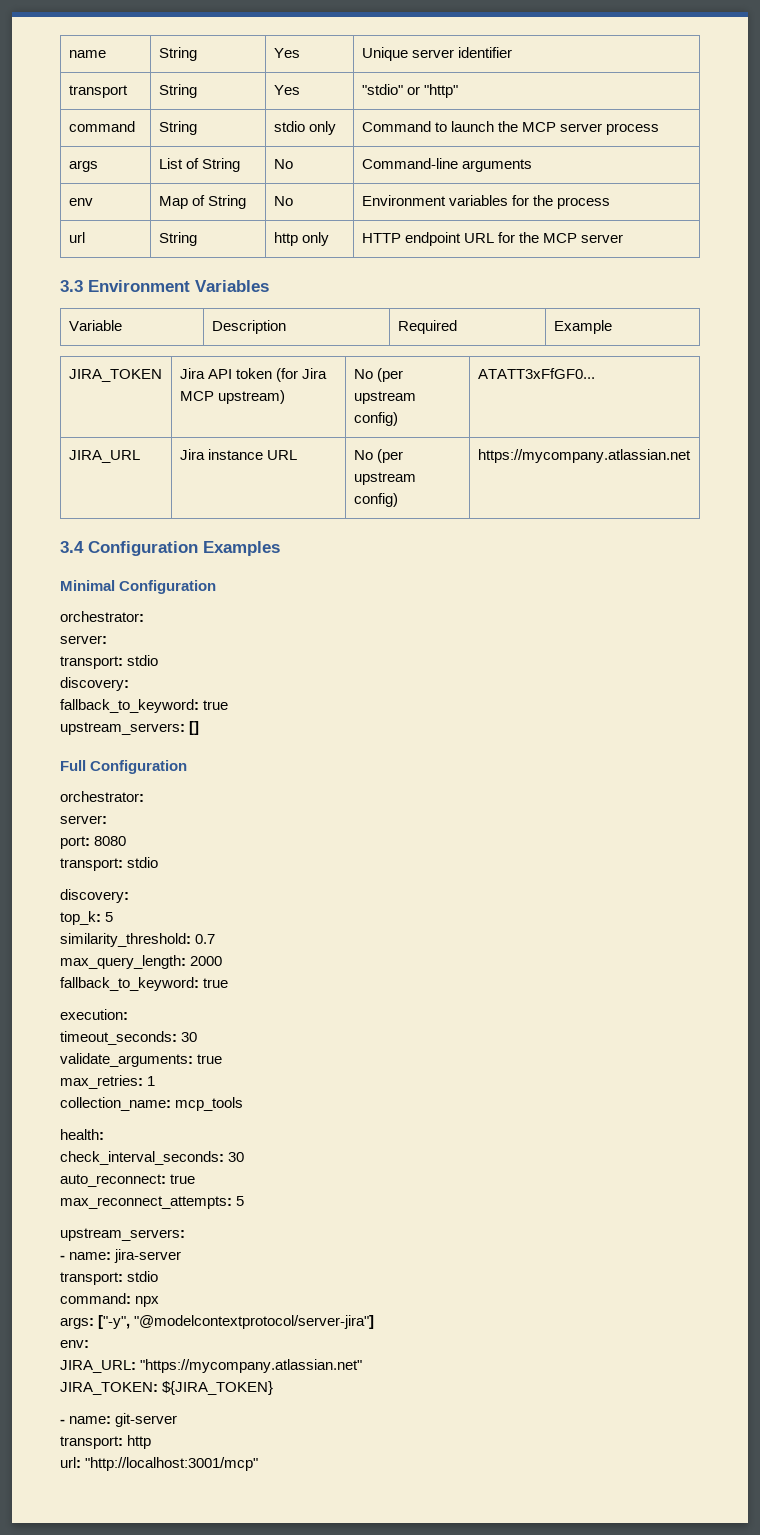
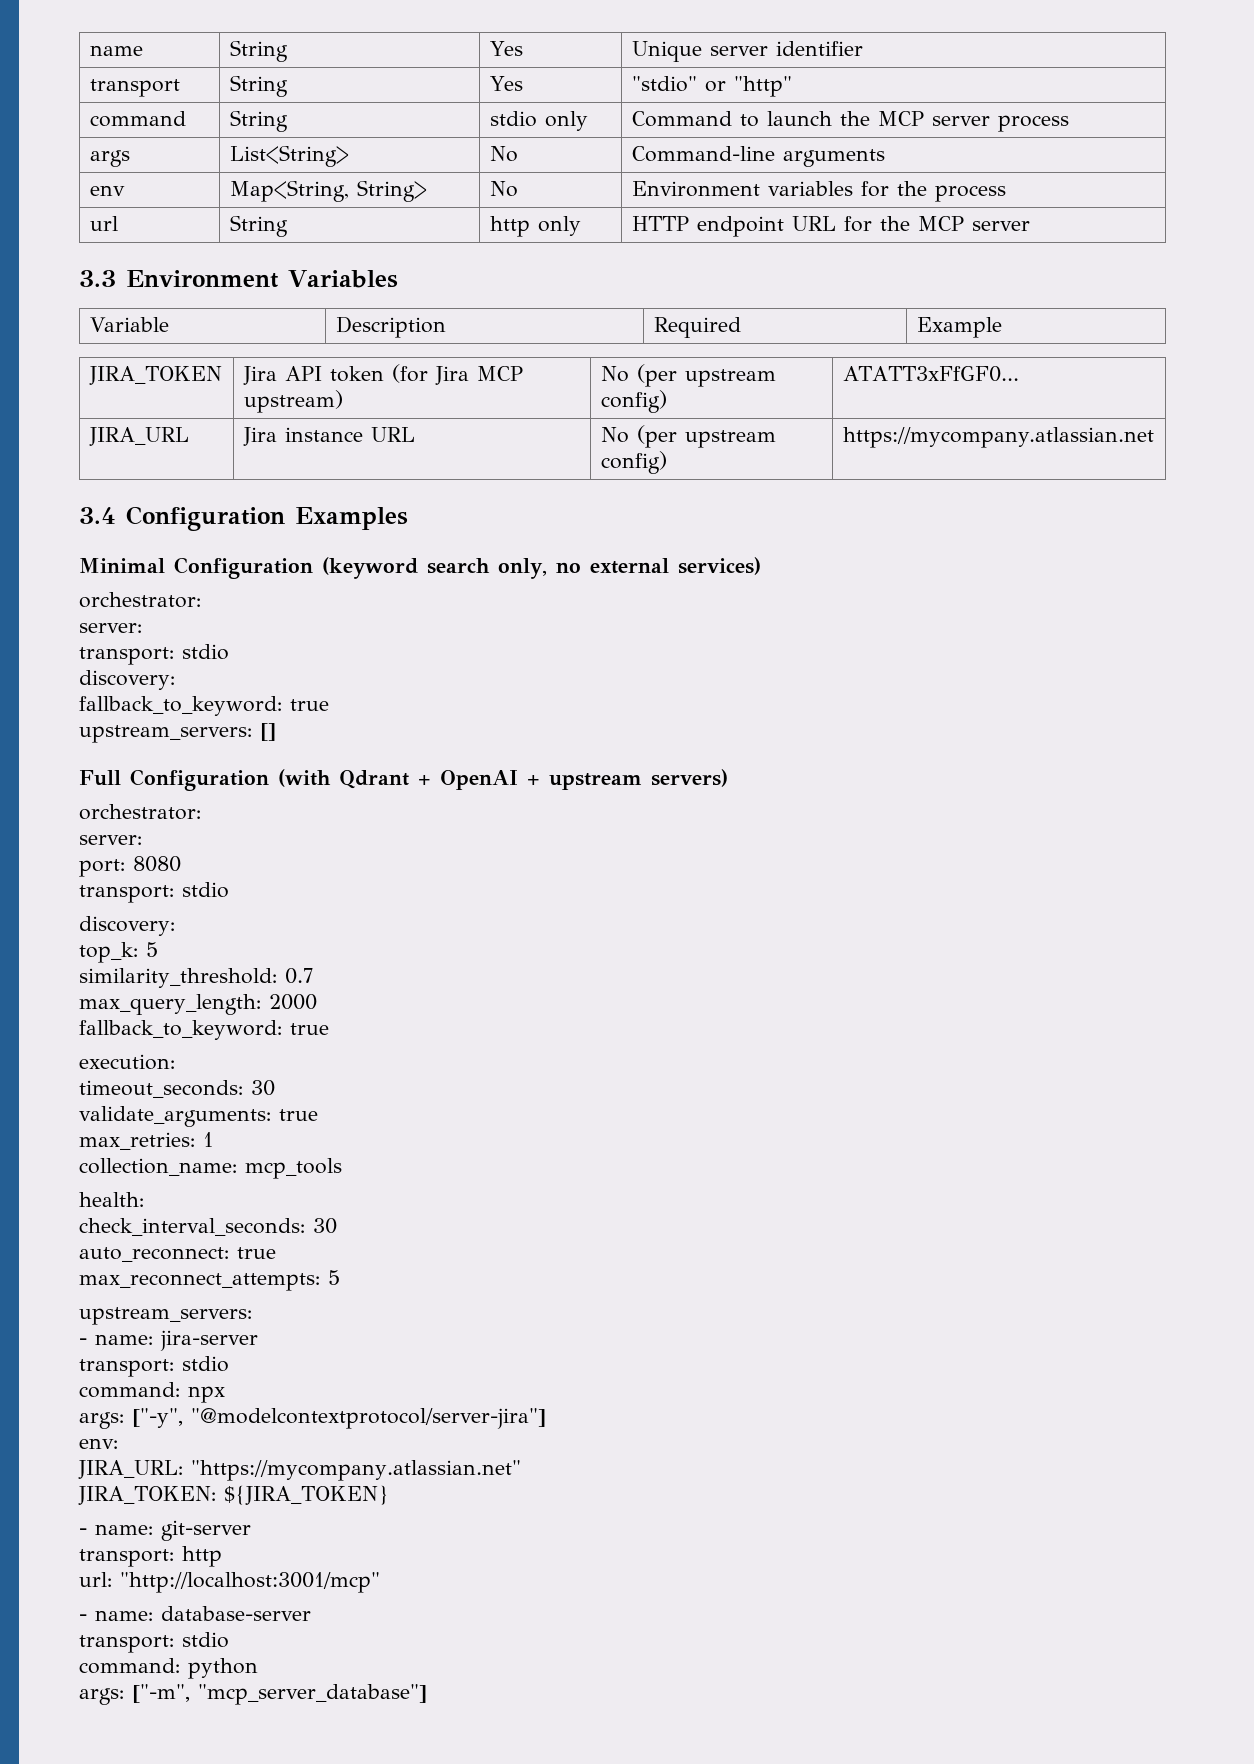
- args | List of String | No | Command-line arguments
+ args | List<String> | No | Command-line arguments
- env | Map of String | No | Environment variables for the process
+ env | Map<String, String> | No | Environment variables for the process
- Minimal Configuration
+ Minimal Configuration (keyword search only, no external services)
- Full Configuration
+ Full Configuration (with Qdrant + OpenAI + upstream servers)
+ - name: database-server
+ transport: stdio
+ command: python
+ args: ["-m", "mcp_server_database"]

